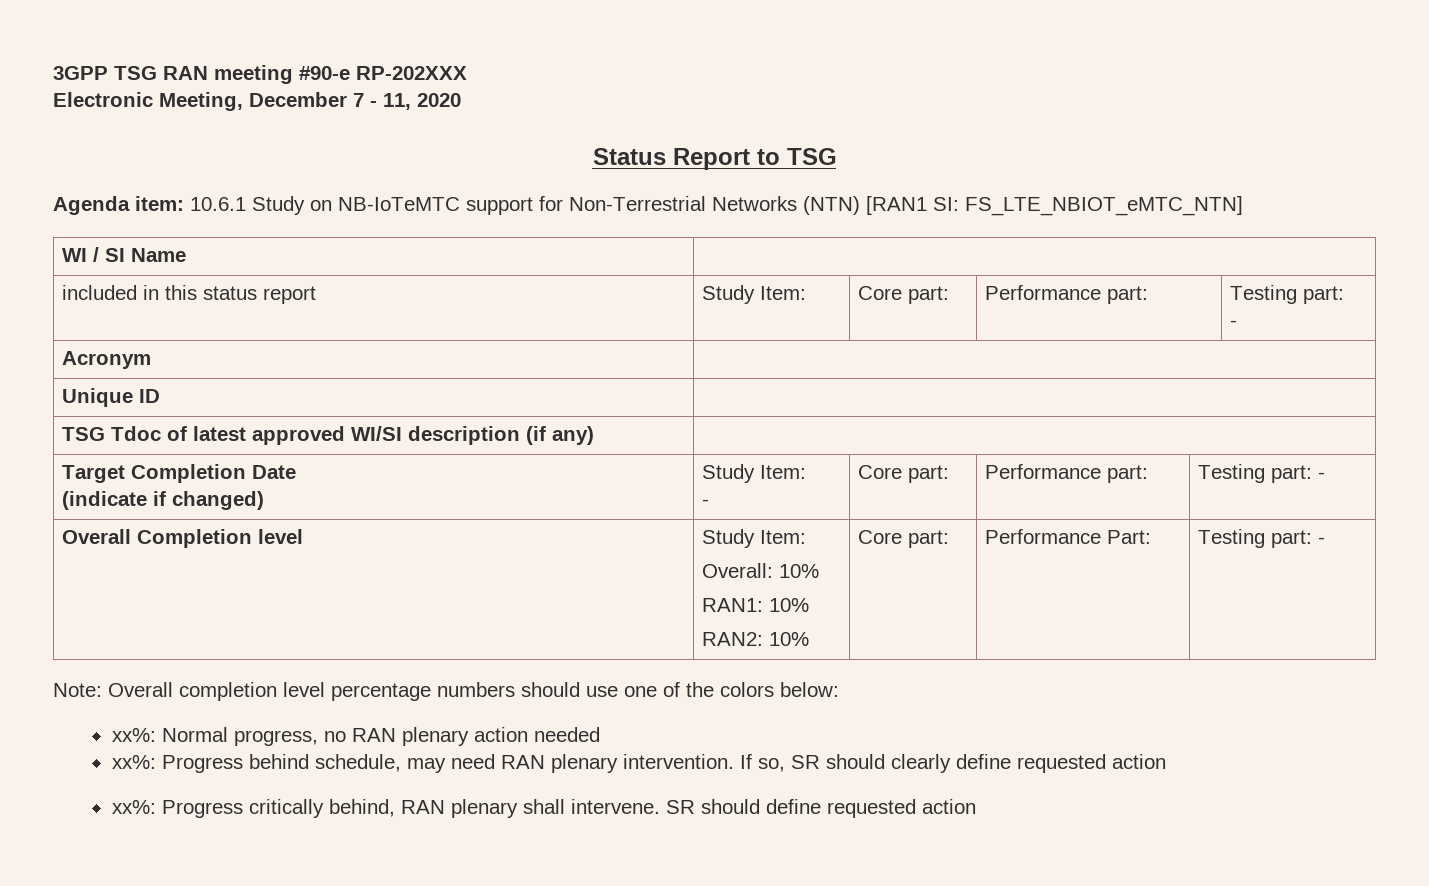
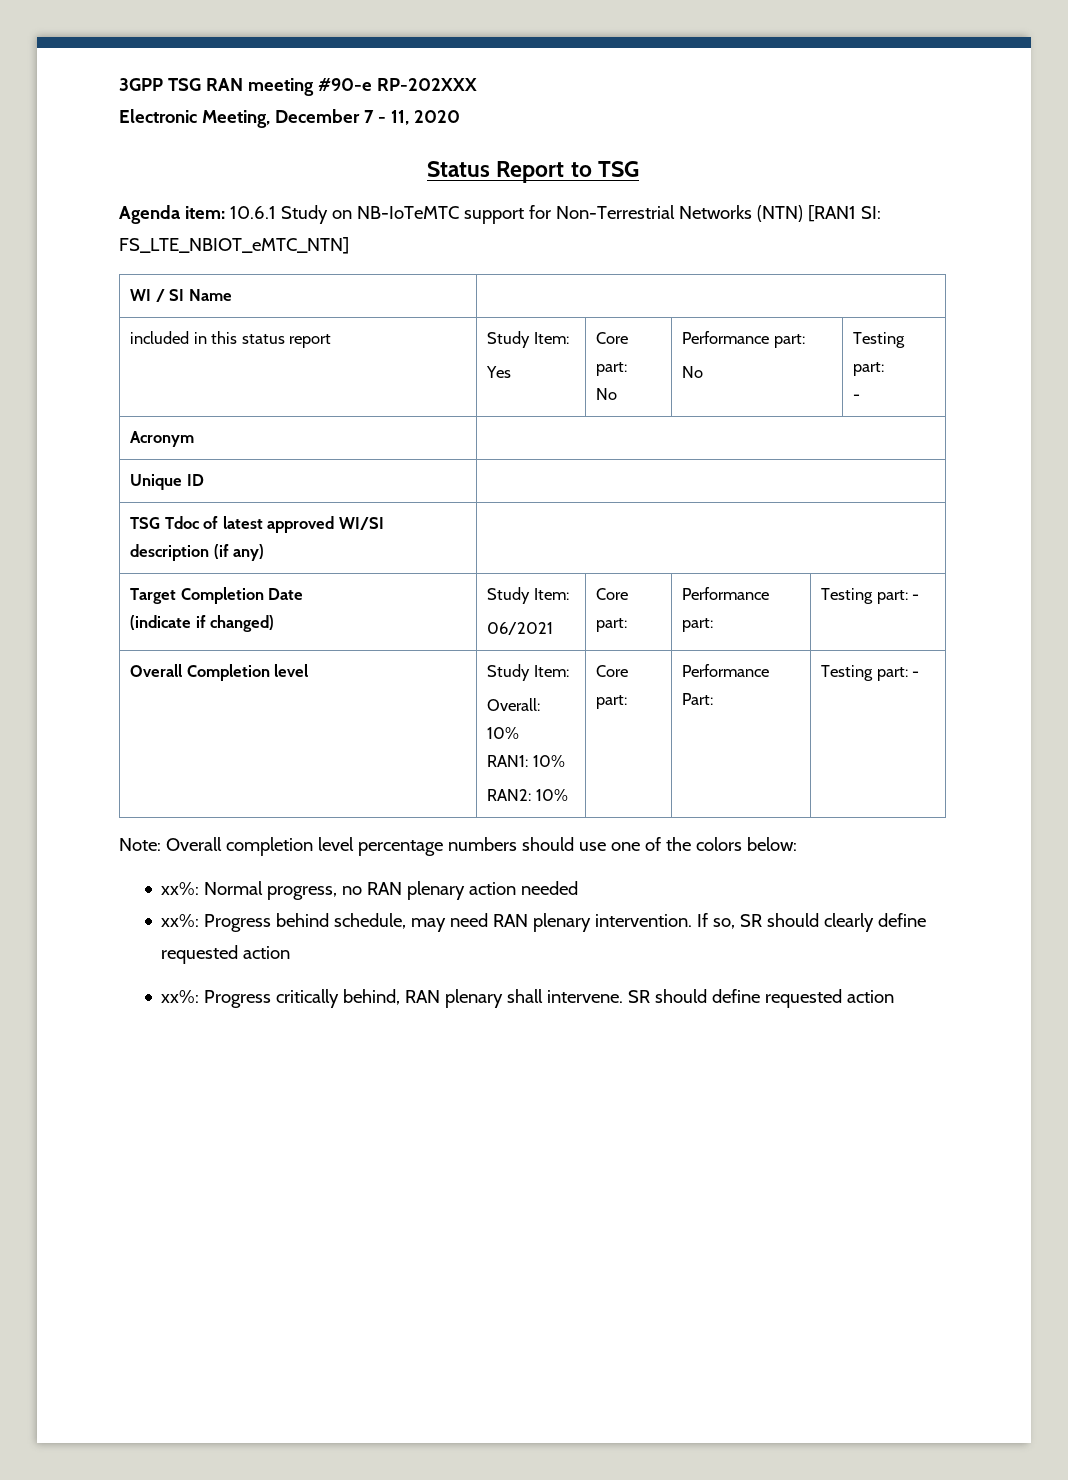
- included in this status report | Study Item: | Core part: | Performance part: | Testing part:
+ included in this status report | Study Item:
+ Yes | Core part:
+ No | Performance part:
+ No | Testing part:
  Target Completion Date
  (indicate if changed) | Study Item:
- - | Core part: | Performance part: | Testing part: -
+ 06/2021 | Core part: | Performance part: | Testing part: -

